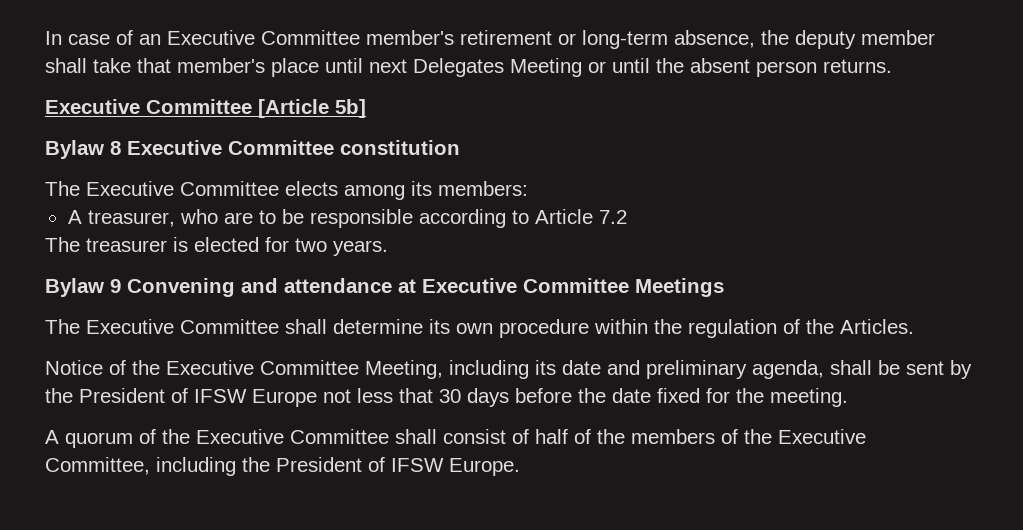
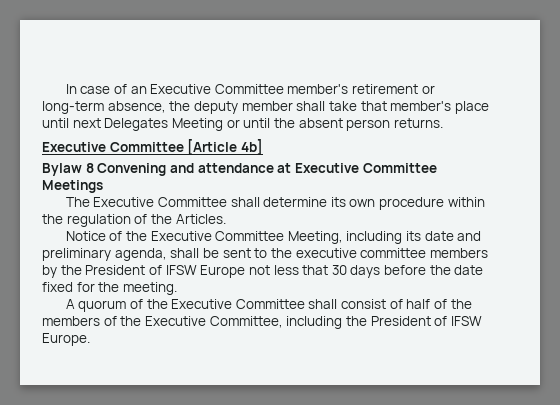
- Executive Committee [Article 5b]
+ Executive Committee [Article 4b]
- Bylaw 8 Executive Committee constitution
- The Executive Committee elects among its members:
- A treasurer, who are to be responsible according to Article 7.2
- The treasurer is elected for two years.
- Bylaw 9 Convening and attendance at Executive Committee Meetings
+ Bylaw 8 Convening and attendance at Executive Committee Meetings
- Notice of the Executive Committee Meeting, including its date and preliminary agenda, shall be sent by the President of IFSW Europe not less that 30 days before the date fixed for the meeting.
+ Notice of the Executive Committee Meeting, including its date and preliminary agenda, shall be sent to the executive committee members by the President of IFSW Europe not less that 30 days before the date fixed for the meeting.

